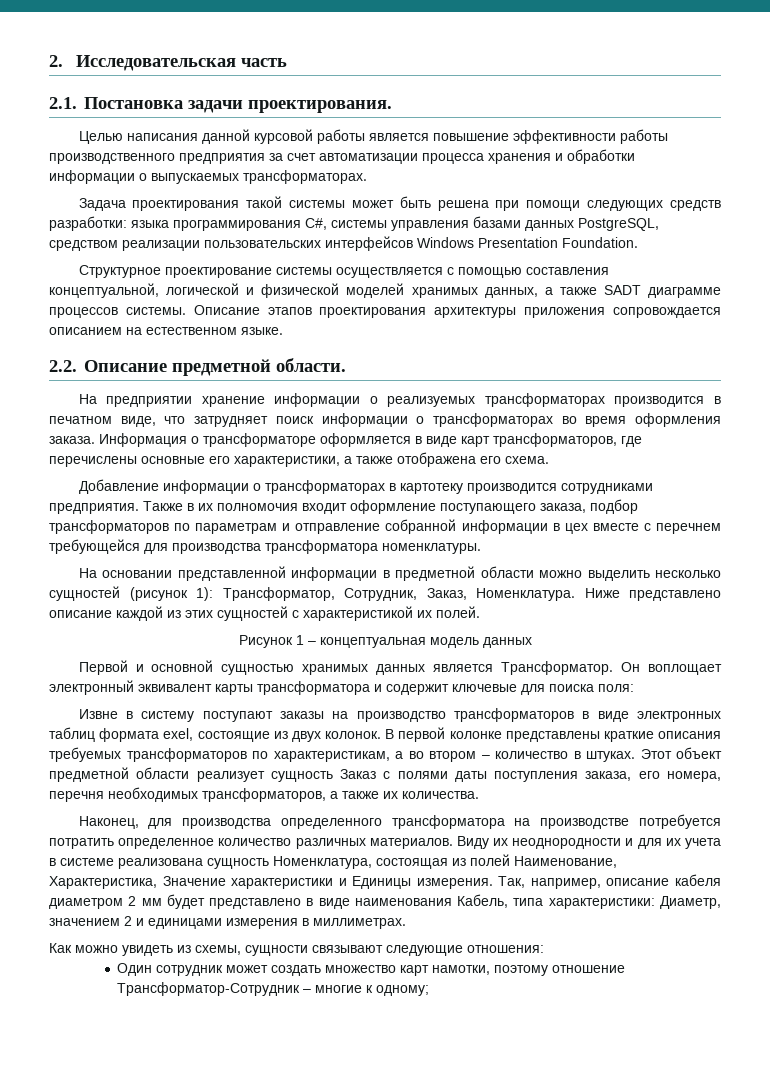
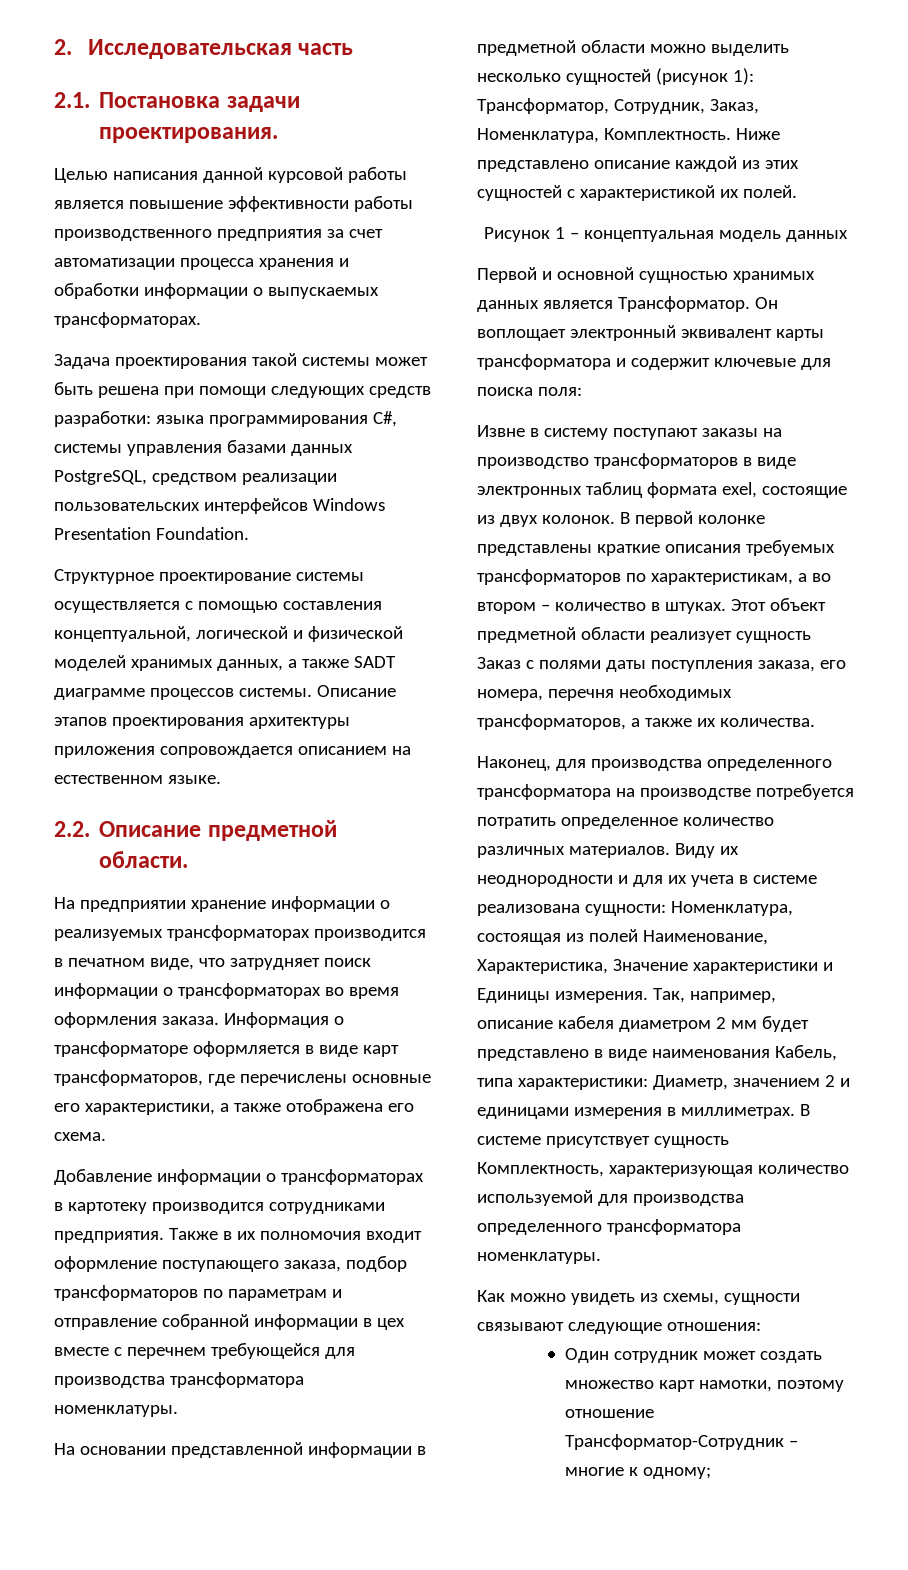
- На основании представленной информации в предметной области можно выделить несколько сущностей (рисунок 1): Трансформатор, Сотрудник, Заказ, Номенклатура.
+ На основании представленной информации в предметной области можно выделить несколько сущностей (рисунок 1): Трансформатор, Сотрудник, Заказ, Номенклатура, Комплектность.
- Виду их неоднородности и для их учета в системе реализована сущность Номенклатура, состоящая из полей Наименование, Характеристика, Значение характеристики и Единицы измерения.
+ Виду их неоднородности и для их учета в системе реализована сущности: Номенклатура, состоящая из полей Наименование, Характеристика, Значение характеристики и Единицы измерения.
+ В системе присутствует сущность Комплектность, характеризующая количество используемой для производства определенного трансформатора номенклатуры.

